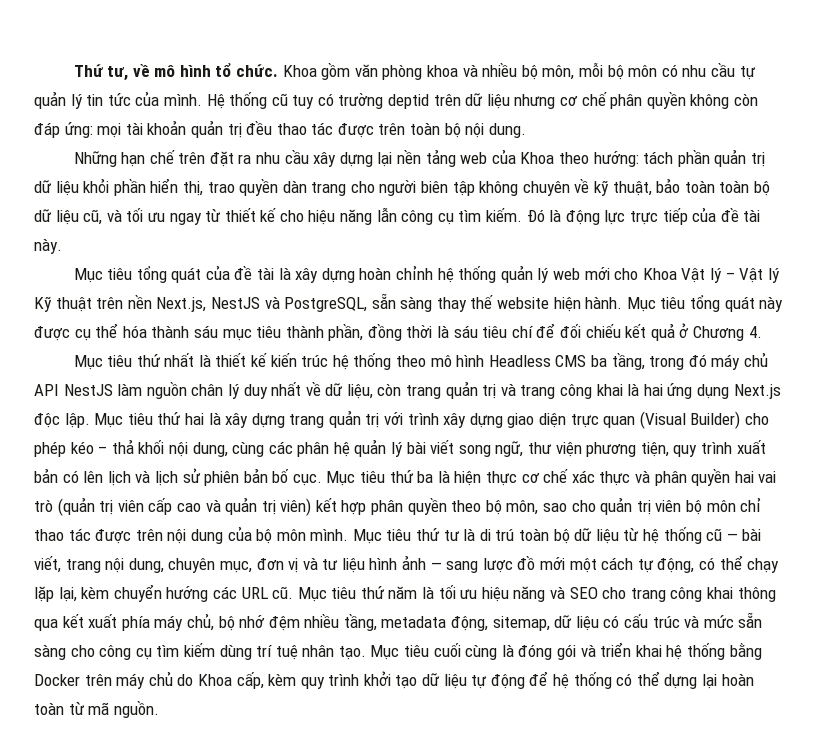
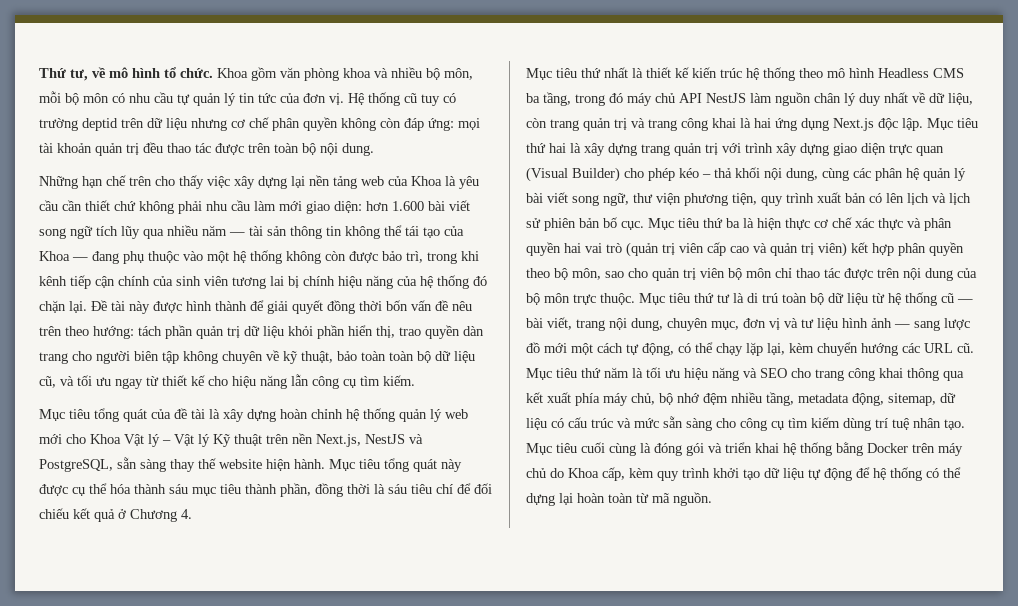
- Khoa gồm văn phòng khoa và nhiều bộ môn, mỗi bộ môn có nhu cầu tự quản lý tin tức của mình.
+ Khoa gồm văn phòng khoa và nhiều bộ môn, mỗi bộ môn có nhu cầu tự quản lý tin tức của đơn vị.
- Những hạn chế trên đặt ra nhu cầu xây dựng lại nền tảng web của Khoa theo hướng: tách phần quản trị dữ liệu khỏi phần hiển thị, trao quyền dàn trang cho người biên tập không chuyên về kỹ thuật, bảo toàn toàn bộ dữ liệu cũ, và tối ưu ngay từ thiết kế cho hiệu năng lẫn công cụ tìm kiếm. Đó là động lực trực tiếp của đề tài này.
+ Những hạn chế trên cho thấy việc xây dựng lại nền tảng web của Khoa là yêu cầu cần thiết chứ không phải nhu cầu làm mới giao diện: hơn 1.600 bài viết song ngữ tích lũy qua nhiều năm — tài sản thông tin không thể tái tạo của Khoa — đang phụ thuộc vào một hệ thống không còn được bảo trì, trong khi kênh tiếp cận chính của sinh viên tương lai bị chính hiệu năng của hệ thống đó chặn lại. Đề tài này được hình thành để giải quyết đồng thời bốn vấn đề nêu trên theo hướng: tách phần quản trị dữ liệu khỏi phần hiển thị, trao quyền dàn trang cho người biên tập không chuyên về kỹ thuật, bảo toàn toàn bộ dữ liệu cũ, và tối ưu ngay từ thiết kế cho hiệu năng lẫn công cụ tìm kiếm.
- Mục tiêu thứ ba là hiện thực cơ chế xác thực và phân quyền hai vai trò (quản trị viên cấp cao và quản trị viên) kết hợp phân quyền theo bộ môn, sao cho quản trị viên bộ môn chỉ thao tác được trên nội dung của bộ môn mình.
+ Mục tiêu thứ ba là hiện thực cơ chế xác thực và phân quyền hai vai trò (quản trị viên cấp cao và quản trị viên) kết hợp phân quyền theo bộ môn, sao cho quản trị viên bộ môn chỉ thao tác được trên nội dung của bộ môn trực thuộc.

